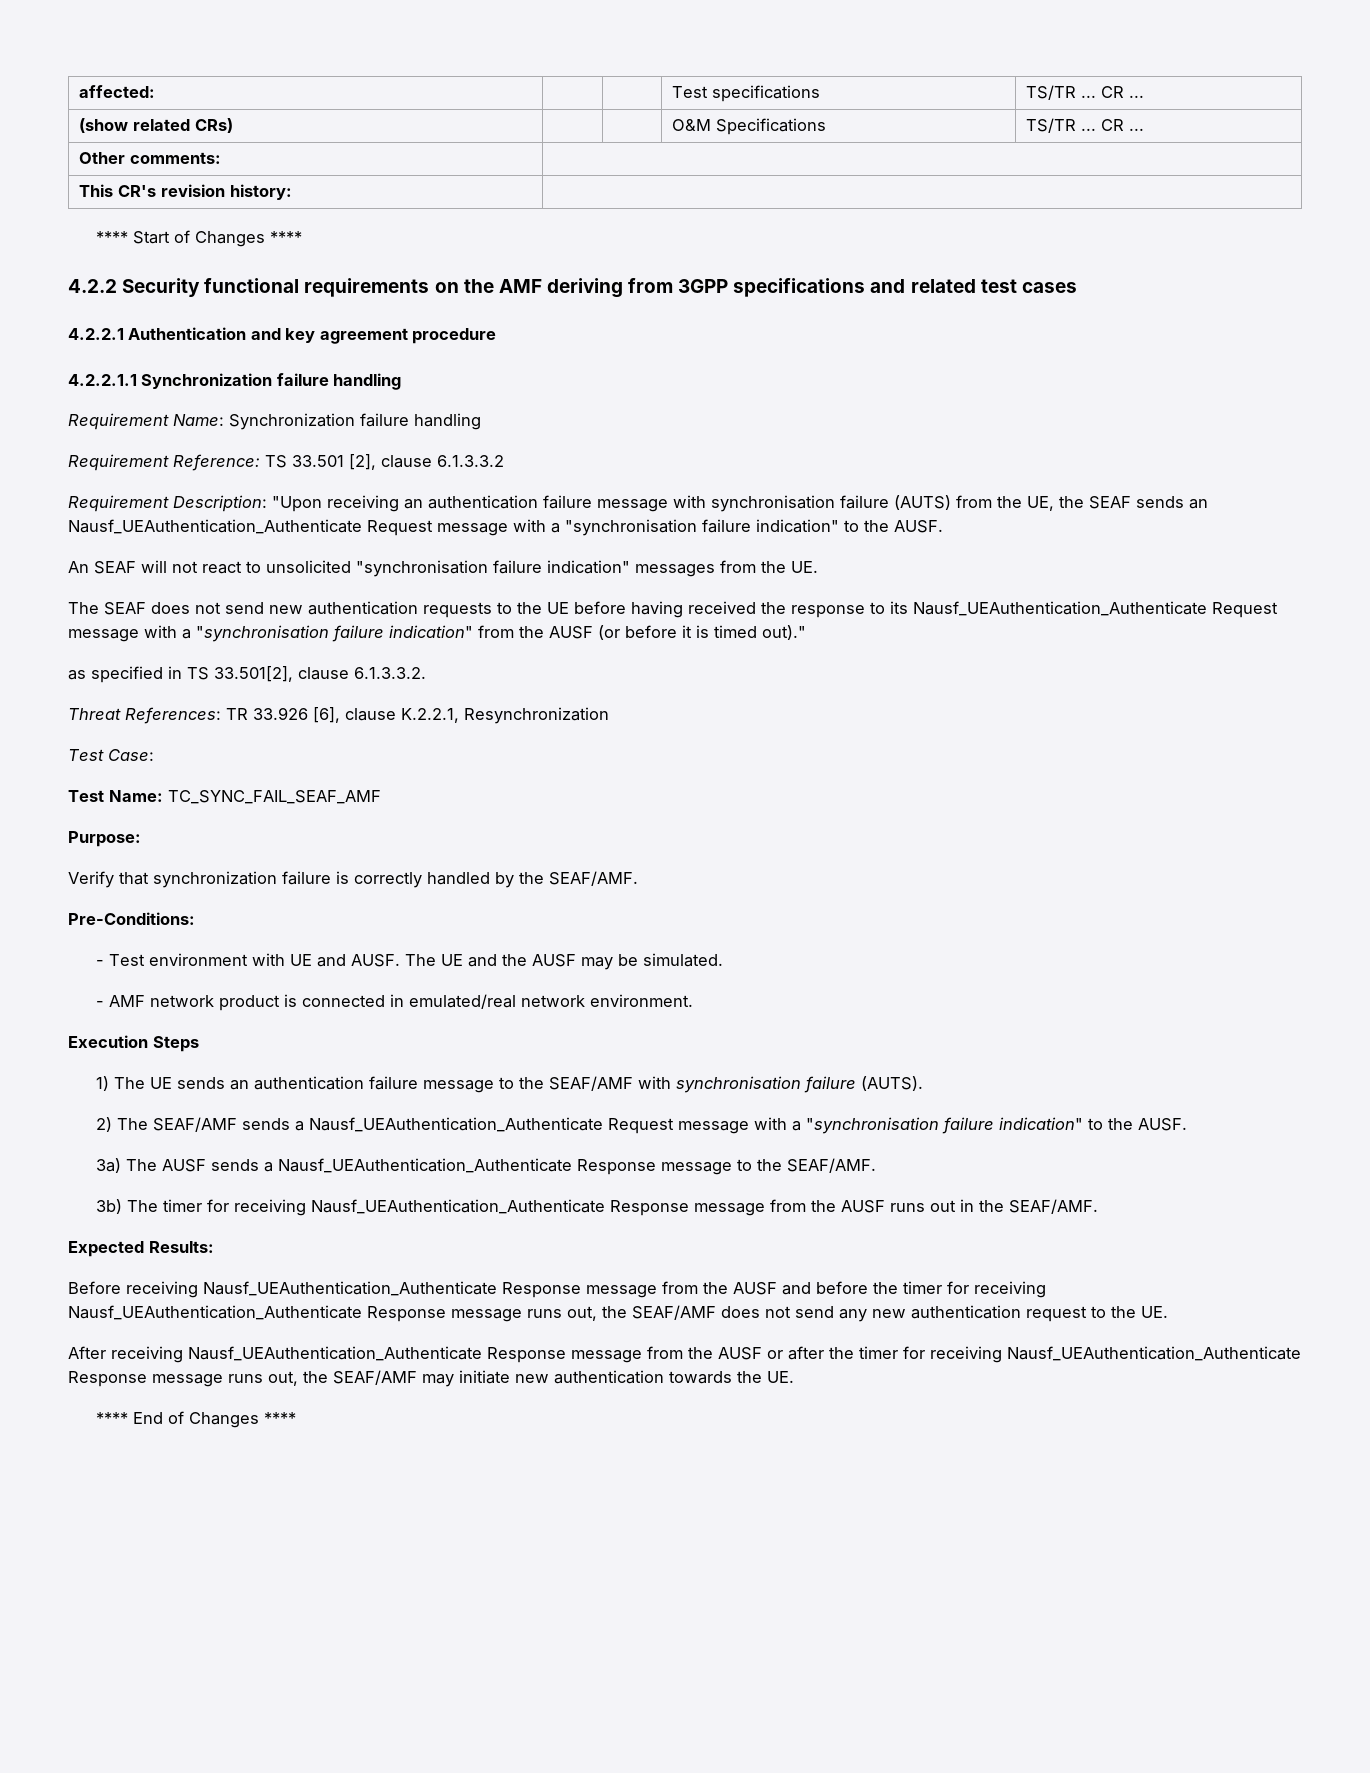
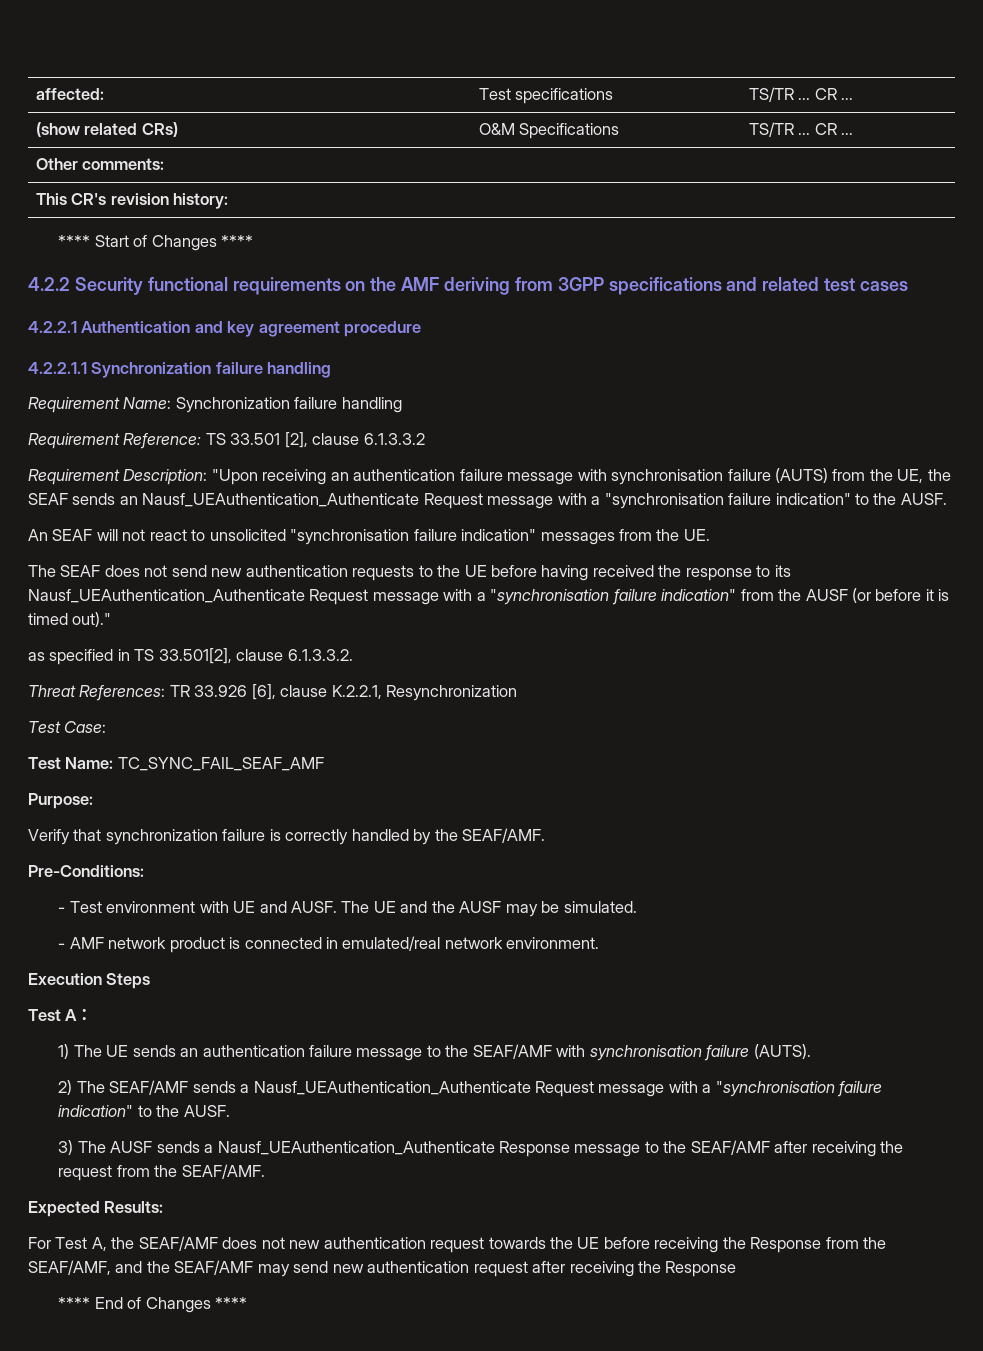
+ Test A：
- 3a) The AUSF sends a Nausf_UEAuthentication_Authenticate Response message to the SEAF/AMF.
- 3b) The timer for receiving Nausf_UEAuthentication_Authenticate Response message from the AUSF runs out in the SEAF/AMF.
+ 3) The AUSF sends a Nausf_UEAuthentication_Authenticate Response message to the SEAF/AMF after receiving the request from the SEAF/AMF.
  Expected Results:
- Before receiving Nausf_UEAuthentication_Authenticate Response message from the AUSF and before the timer for receiving Nausf_UEAuthentication_Authenticate Response message runs out, the SEAF/AMF does not send any new authentication request to the UE.
- After receiving Nausf_UEAuthentication_Authenticate Response message from the AUSF or after the timer for receiving Nausf_UEAuthentication_Authenticate Response message runs out, the SEAF/AMF may initiate new authentication towards the UE.
+ For Test A, the SEAF/AMF does not new authentication request towards the UE before receiving the Response from the SEAF/AMF, and the SEAF/AMF may send new authentication request after receiving the Response

